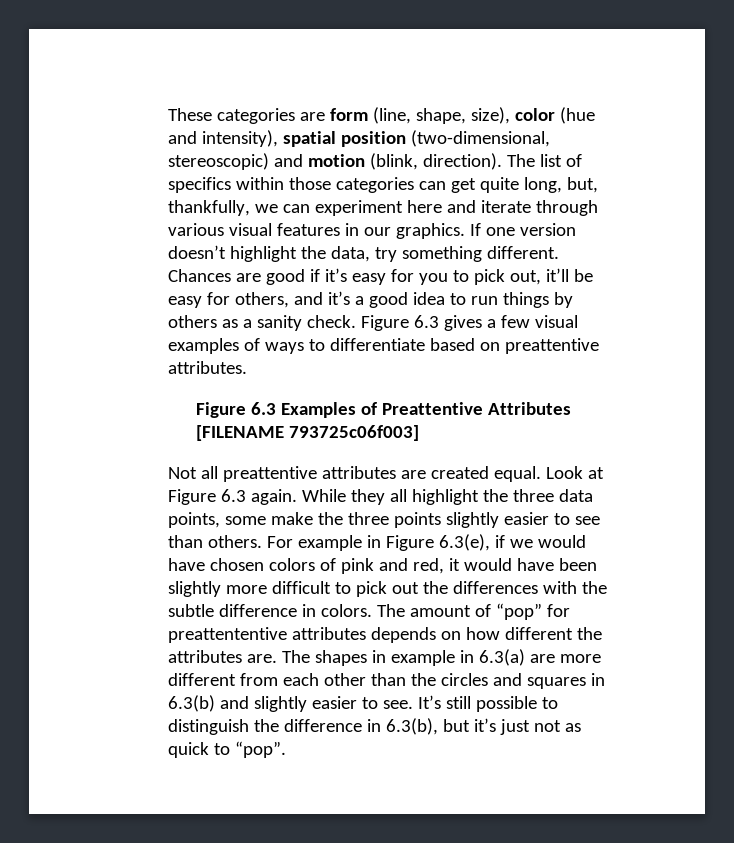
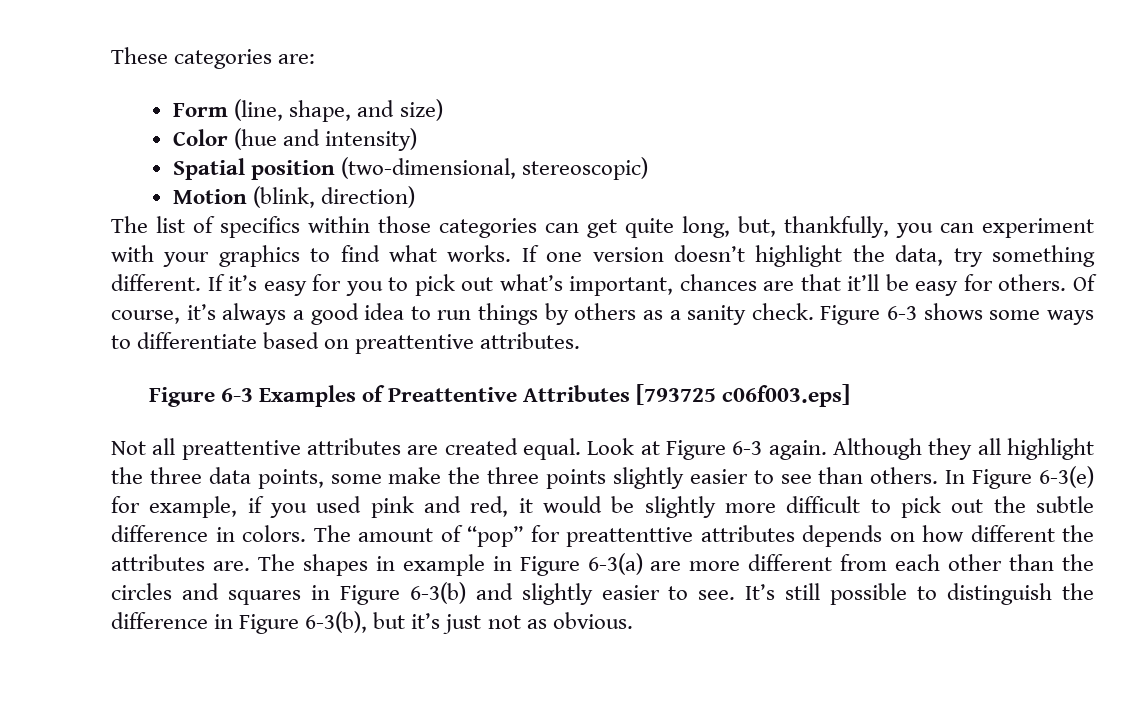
- These categories are form (line, shape, size), color (hue and intensity), spatial position (two-dimensional, stereoscopic) and motion (blink, direction). The list of specifics within those categories can get quite long, but, thankfully, we can experiment here and iterate through various visual features in our graphics.
+ These categories are:
+ Form (line, shape, and size)
+ Color (hue and intensity)
+ Spatial position (two-dimensional, stereoscopic)
+ Motion (blink, direction)
+ The list of specifics within those categories can get quite long, but, thankfully, you can experiment with your graphics to find what works.
- Chances are good if it’s easy for you to pick out, it’ll be easy for others, and it’s a good idea to run things by others as a sanity check.
+ If it’s easy for you to pick out what’s important, chances are that it’ll be easy for others. Of course, it’s always a good idea to run things by others as a sanity check.
- Figure 6.3 gives a few visual examples of ways to differentiate based on preattentive attributes.
+ Figure 6-3 shows some ways to differentiate based on preattentive attributes.
- Figure 6.3 Examples of Preattentive Attributes [FILENAME 793725c06f003]
+ Figure 6-3 Examples of Preattentive Attributes [793725 c06f003.eps]
- Look at Figure 6.3 again. While they all highlight the three data points, some make the three points slightly easier to see than others.
+ Look at Figure 6-3 again. Although they all highlight the three data points, some make the three points slightly easier to see than others.
- For example in Figure 6.3(e), if we would have chosen colors of pink and red, it would have been slightly more difficult to pick out the differences with the subtle difference in colors.
+ In Figure 6-3(e) for example, if you used pink and red, it would be slightly more difficult to pick out the subtle difference in colors.
- The amount of “pop” for preattententive attributes depends on how different the attributes are.
+ The amount of “pop” for preattenttive attributes depends on how different the attributes are.
- The shapes in example in 6.3(a) are more different from each other than the circles and squares in 6.3(b) and slightly easier to see.
+ The shapes in example in Figure 6-3(a) are more different from each other than the circles and squares in Figure 6-3(b) and slightly easier to see.
- It’s still possible to distinguish the difference in 6.3(b), but it’s just not as quick to “pop”.
+ It’s still possible to distinguish the difference in Figure 6-3(b), but it’s just not as obvious.

